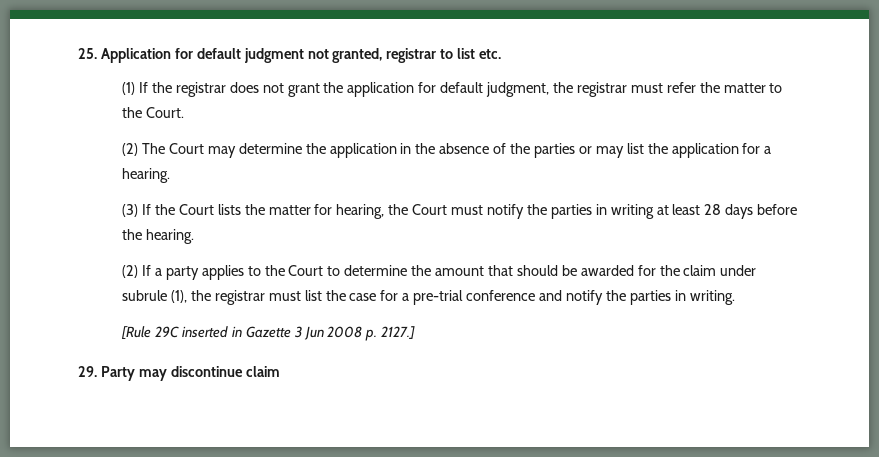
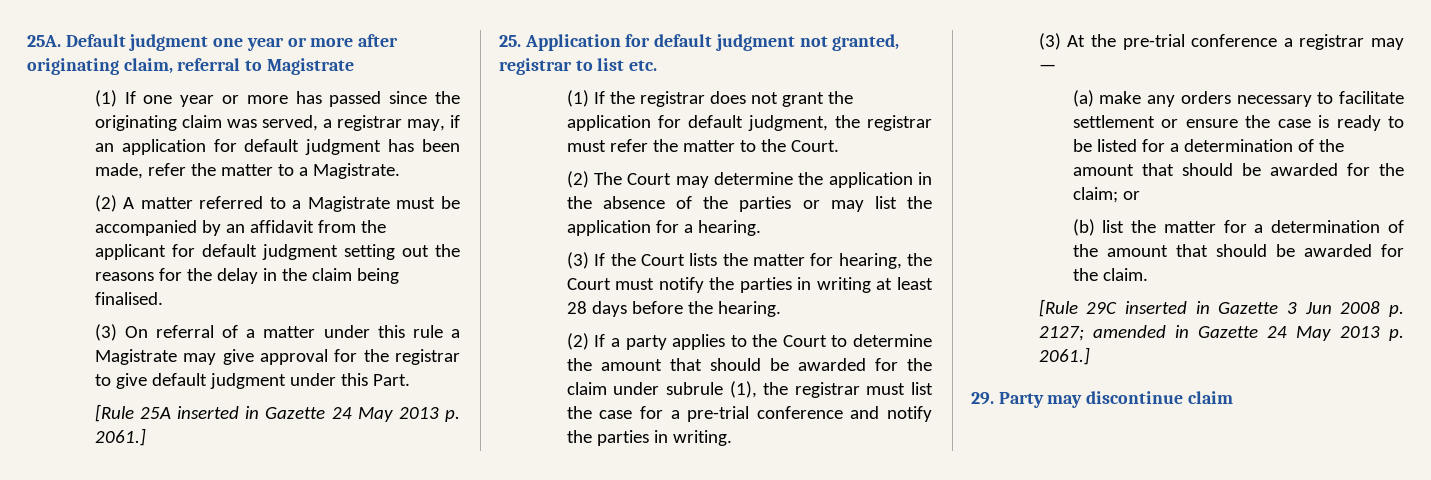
+ 25A. Default judgment one year or more after originating claim, referral to Magistrate
+ (1) If one year or more has passed since the originating claim was served, a registrar may, if an application for default judgment has been made, refer the matter to a Magistrate.
+ (2) A matter referred to a Magistrate must be accompanied by an affidavit from the applicant for default judgment setting out the reasons for the delay in the claim being finalised.
+ (3) On referral of a matter under this rule a Magistrate may give approval for the registrar to give default judgment under this Part.
+ [Rule 25A inserted in Gazette 24 May 2013 p. 2061.]
+ (3) At the pre-trial conference a registrar may —
+ (a) make any orders necessary to facilitate settlement or ensure the case is ready to be listed for a determination of the amount that should be awarded for the claim; or
+ (b) list the matter for a determination of the amount that should be awarded for the claim.
- [Rule 29C inserted in Gazette 3 Jun 2008 p. 2127.]
+ [Rule 29C inserted in Gazette 3 Jun 2008 p. 2127; amended in Gazette 24 May 2013 p. 2061.]

